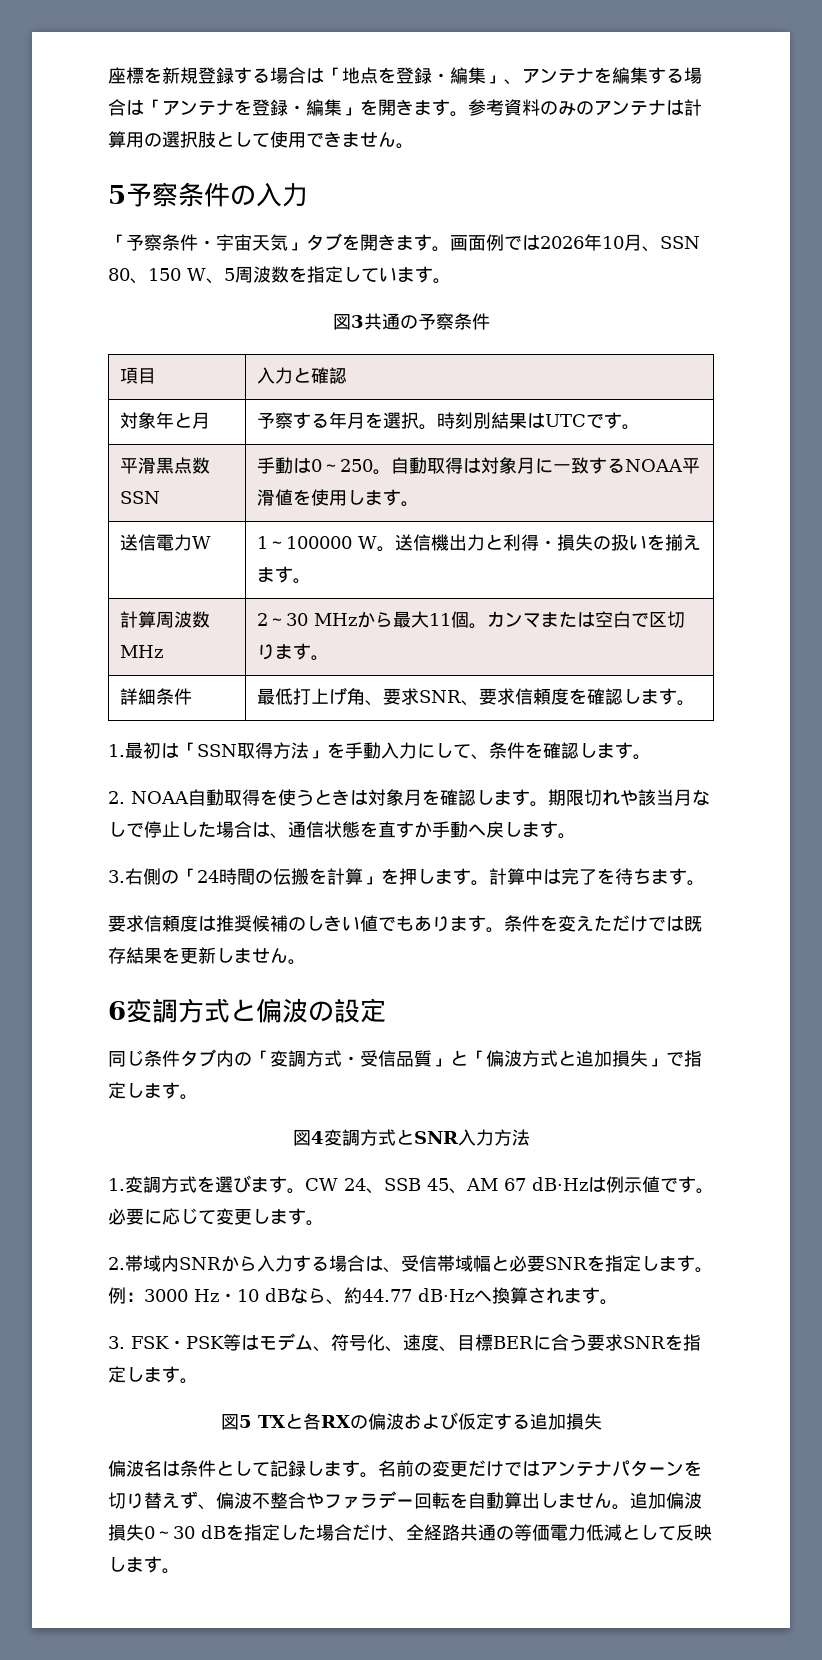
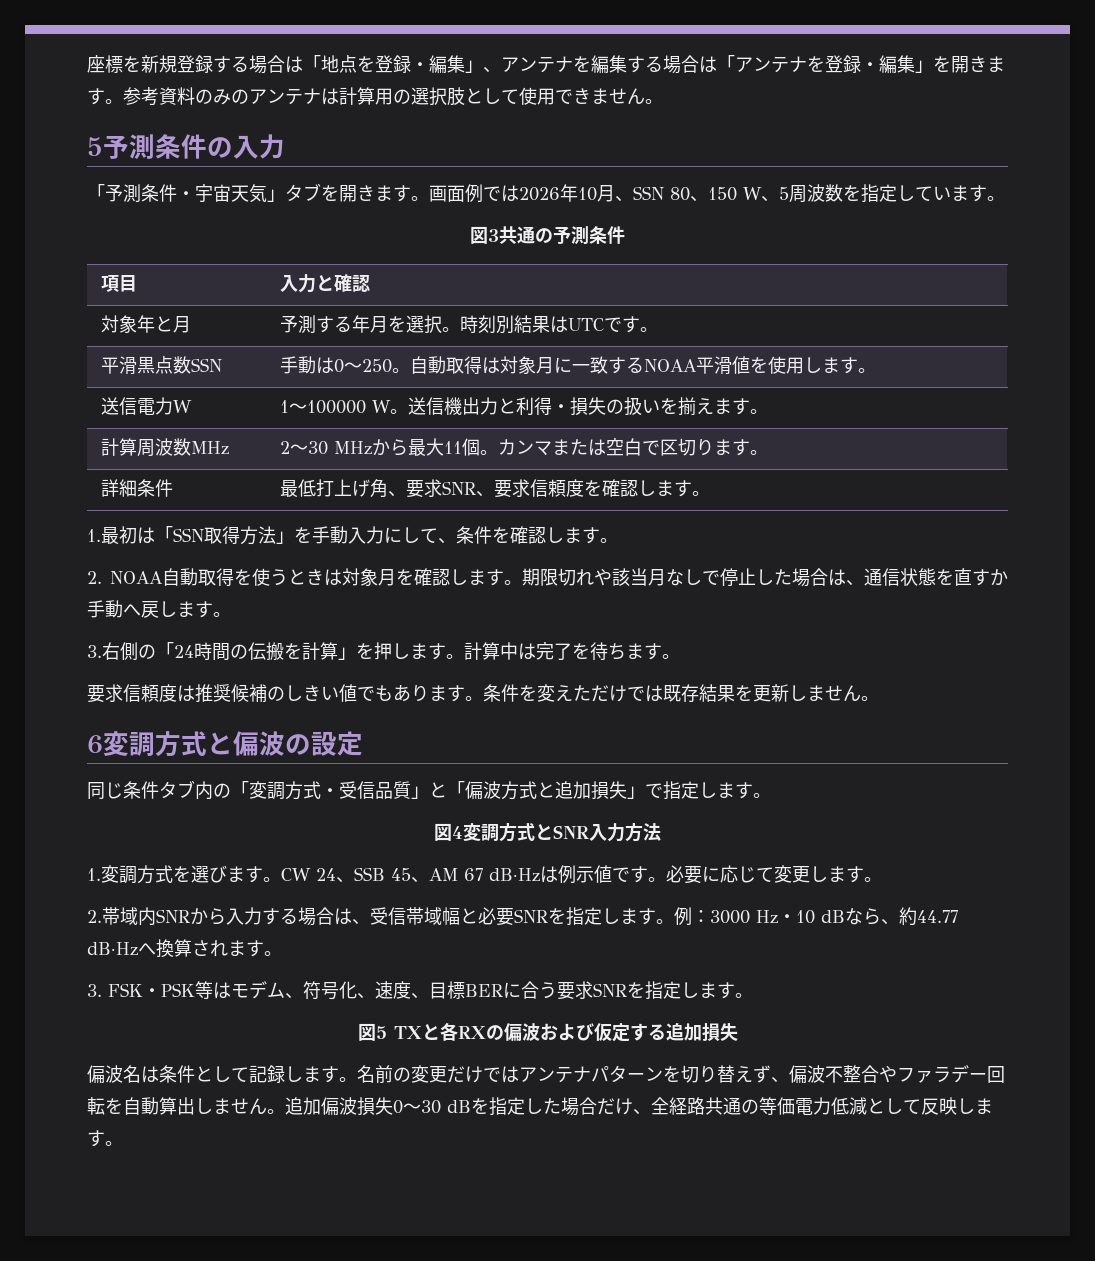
- 5予察条件の入力
+ 5予測条件の入力
- 「予察条件・宇宙天気」タブを開きます。
+ 「予測条件・宇宙天気」タブを開きます。
- 図3共通の予察条件
+ 図3共通の予測条件
- 対象年と月 | 予察する年月を選択。時刻別結果はUTCです。
+ 対象年と月 | 予測する年月を選択。時刻別結果はUTCです。

